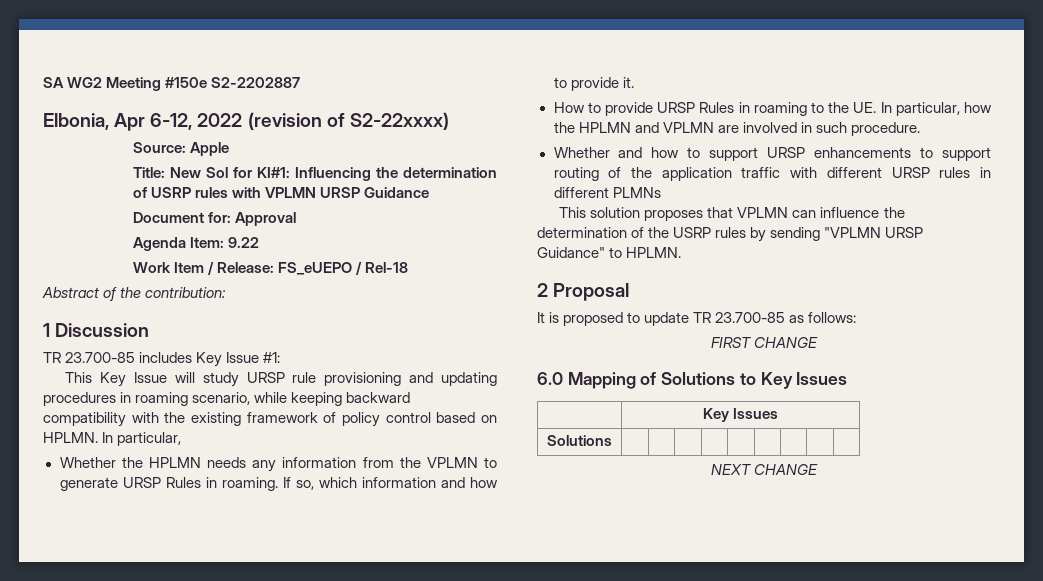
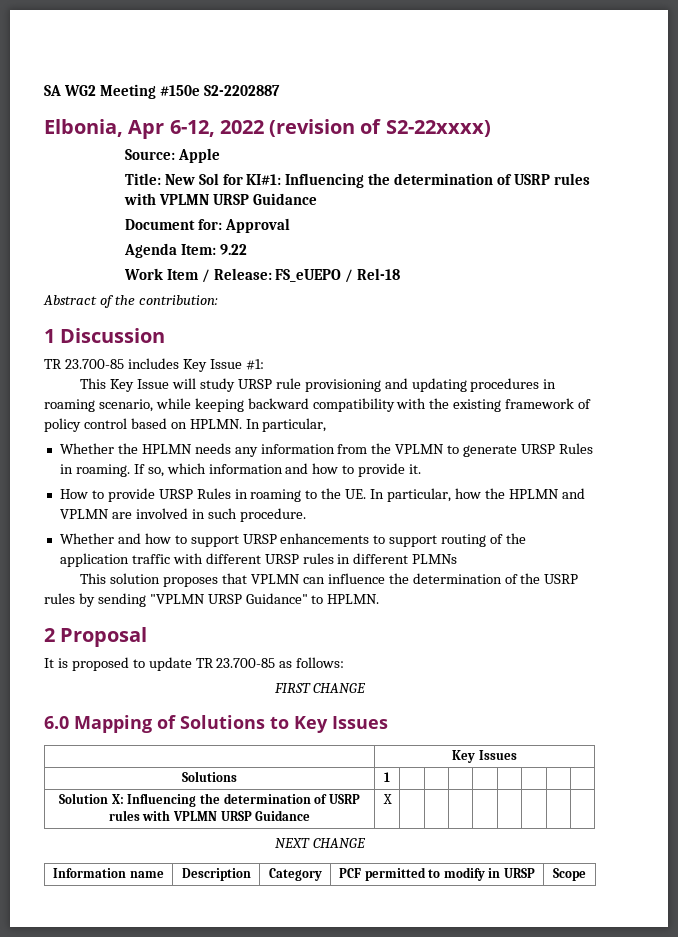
- Solutions | | | | | | | | |
+ Solutions | 1 | | | | | | | |
+ Solution X: Influencing the determination of USRP rules with VPLMN URSP Guidance | X | | | | | | | |
  NEXT CHANGE
+ Information name | Description | Category | PCF permitted to modify in URSP | Scope

